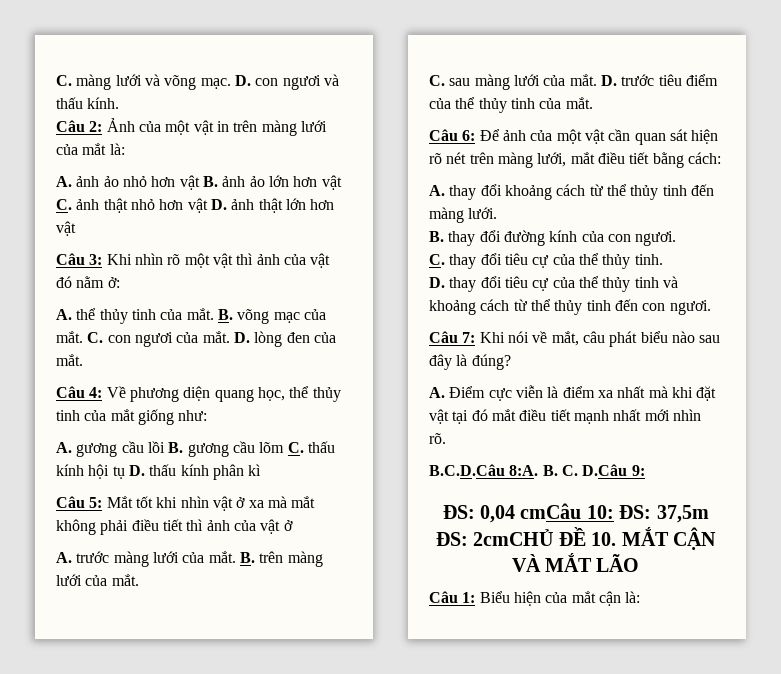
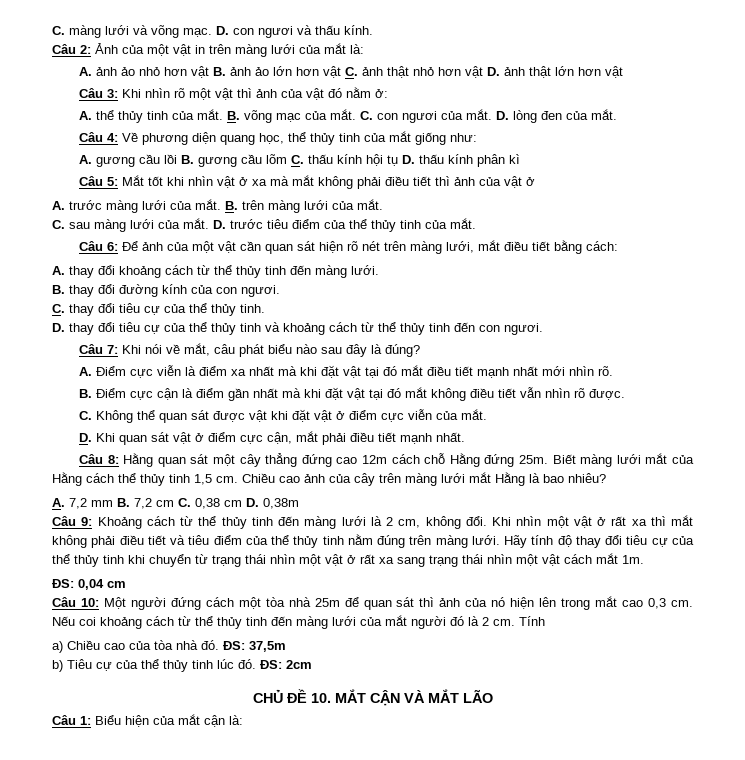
- B.C.D.Câu 8:A. B. C. D.Câu 9:
- ĐS: 0,04 cmCâu 10: ĐS: 37,5m ĐS: 2cmCHỦ ĐỀ 10. MẮT CẬN VÀ MẮT LÃO
+ B. Điểm cực cận là điểm gần nhất mà khi đặt vật tại đó mắt không điều tiết vẫn nhìn rõ được.
+ C. Không thể quan sát được vật khi đặt vật ở điểm cực viễn của mắt.
+ D. Khi quan sát vật ở điểm cực cận, mắt phải điều tiết mạnh nhất.
+ Câu 8: Hằng quan sát một cây thẳng đứng cao 12m cách chỗ Hằng đứng 25m. Biết màng lưới mắt của Hằng cách thể thủy tinh 1,5 cm. Chiều cao ảnh của cây trên màng lưới mắt Hằng là bao nhiêu?
+ A. 7,2 mm B. 7,2 cm C. 0,38 cm D. 0,38m
+ Câu 9: Khoảng cách từ thể thủy tinh đến màng lưới là 2 cm, không đổi. Khi nhìn một vật ở rất xa thì mắt không phải điều tiết và tiêu điểm của thể thủy tinh nằm đúng trên màng lưới. Hãy tính độ thay đổi tiêu cự của thể thủy tinh khi chuyển từ trạng thái nhìn một vật ở rất xa sang trạng thái nhìn một vật cách mắt 1m.
+ ĐS: 0,04 cm
+ Câu 10: Một người đứng cách một tòa nhà 25m để quan sát thì ảnh của nó hiện lên trong mắt cao 0,3 cm. Nếu coi khoảng cách từ thể thủy tinh đến màng lưới của mắt người đó là 2 cm. Tính
+ a) Chiều cao của tòa nhà đó. ĐS: 37,5m
+ b) Tiêu cự của thể thủy tinh lúc đó. ĐS: 2cm
+ CHỦ ĐỀ 10. MẮT CẬN VÀ MẮT LÃO

